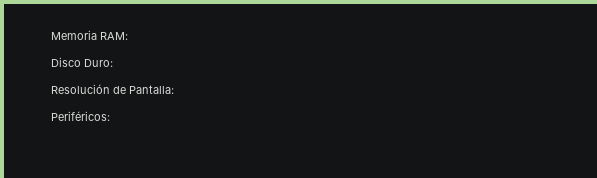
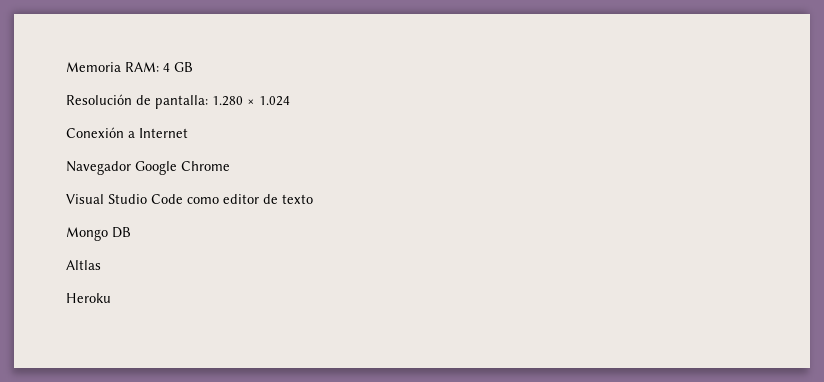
- Memoria RAM:
- Disco Duro:
+ Memoria RAM: 4 GB
- Resolución de Pantalla:
- Periféricos:
+ Resolución de pantalla: 1.280 × 1.024
+ Conexión a Internet
+ Navegador Google Chrome
+ Visual Studio Code como editor de texto
+ Mongo DB
+ Altlas
+ Heroku

